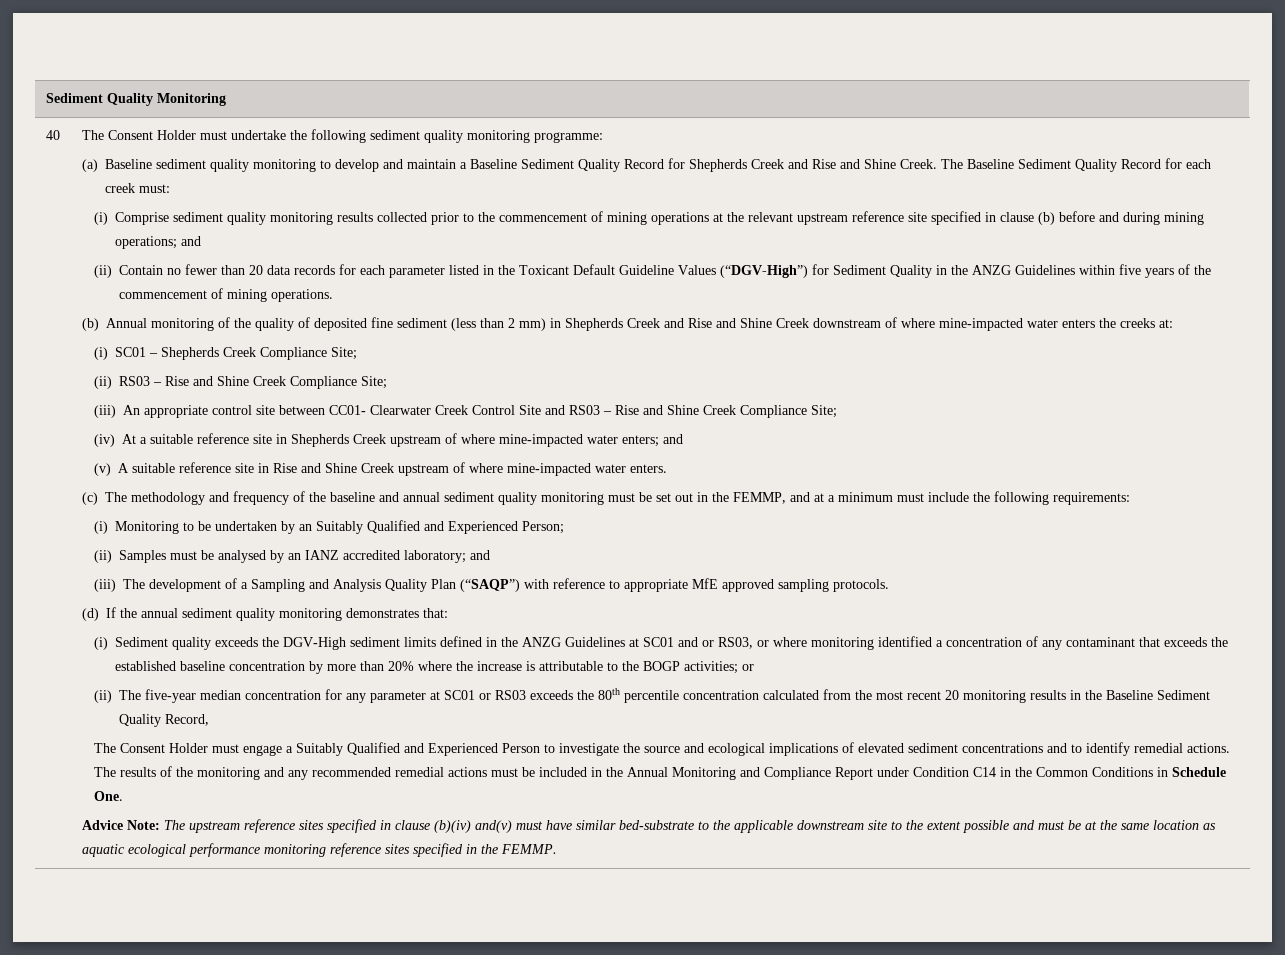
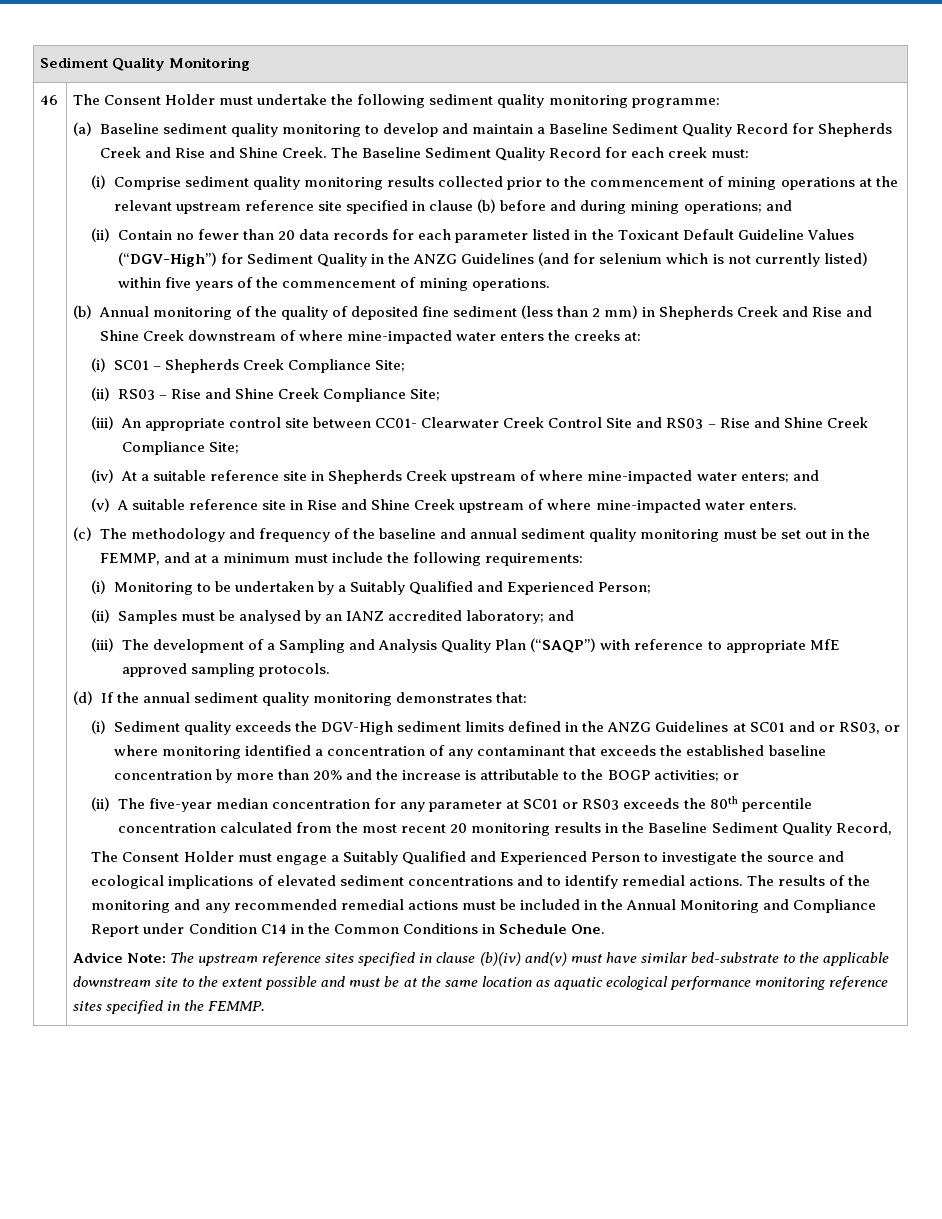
- 40
+ 46
- (ii) Contain no fewer than 20 data records for each parameter listed in the Toxicant Default Guideline Values (“DGV-High”) for Sediment Quality in the ANZG Guidelines within five years of the commencement of mining operations.
+ (ii) Contain no fewer than 20 data records for each parameter listed in the Toxicant Default Guideline Values (“DGV-High”) for Sediment Quality in the ANZG Guidelines (and for selenium which is not currently listed) within five years of the commencement of mining operations.
- (i) Monitoring to be undertaken by an Suitably Qualified and Experienced Person;
+ (i) Monitoring to be undertaken by a Suitably Qualified and Experienced Person;
- (i) Sediment quality exceeds the DGV-High sediment limits defined in the ANZG Guidelines at SC01 and or RS03, or where monitoring identified a concentration of any contaminant that exceeds the established baseline concentration by more than 20% where the increase is attributable to the BOGP activities; or
+ (i) Sediment quality exceeds the DGV-High sediment limits defined in the ANZG Guidelines at SC01 and or RS03, or where monitoring identified a concentration of any contaminant that exceeds the established baseline concentration by more than 20% and the increase is attributable to the BOGP activities; or

